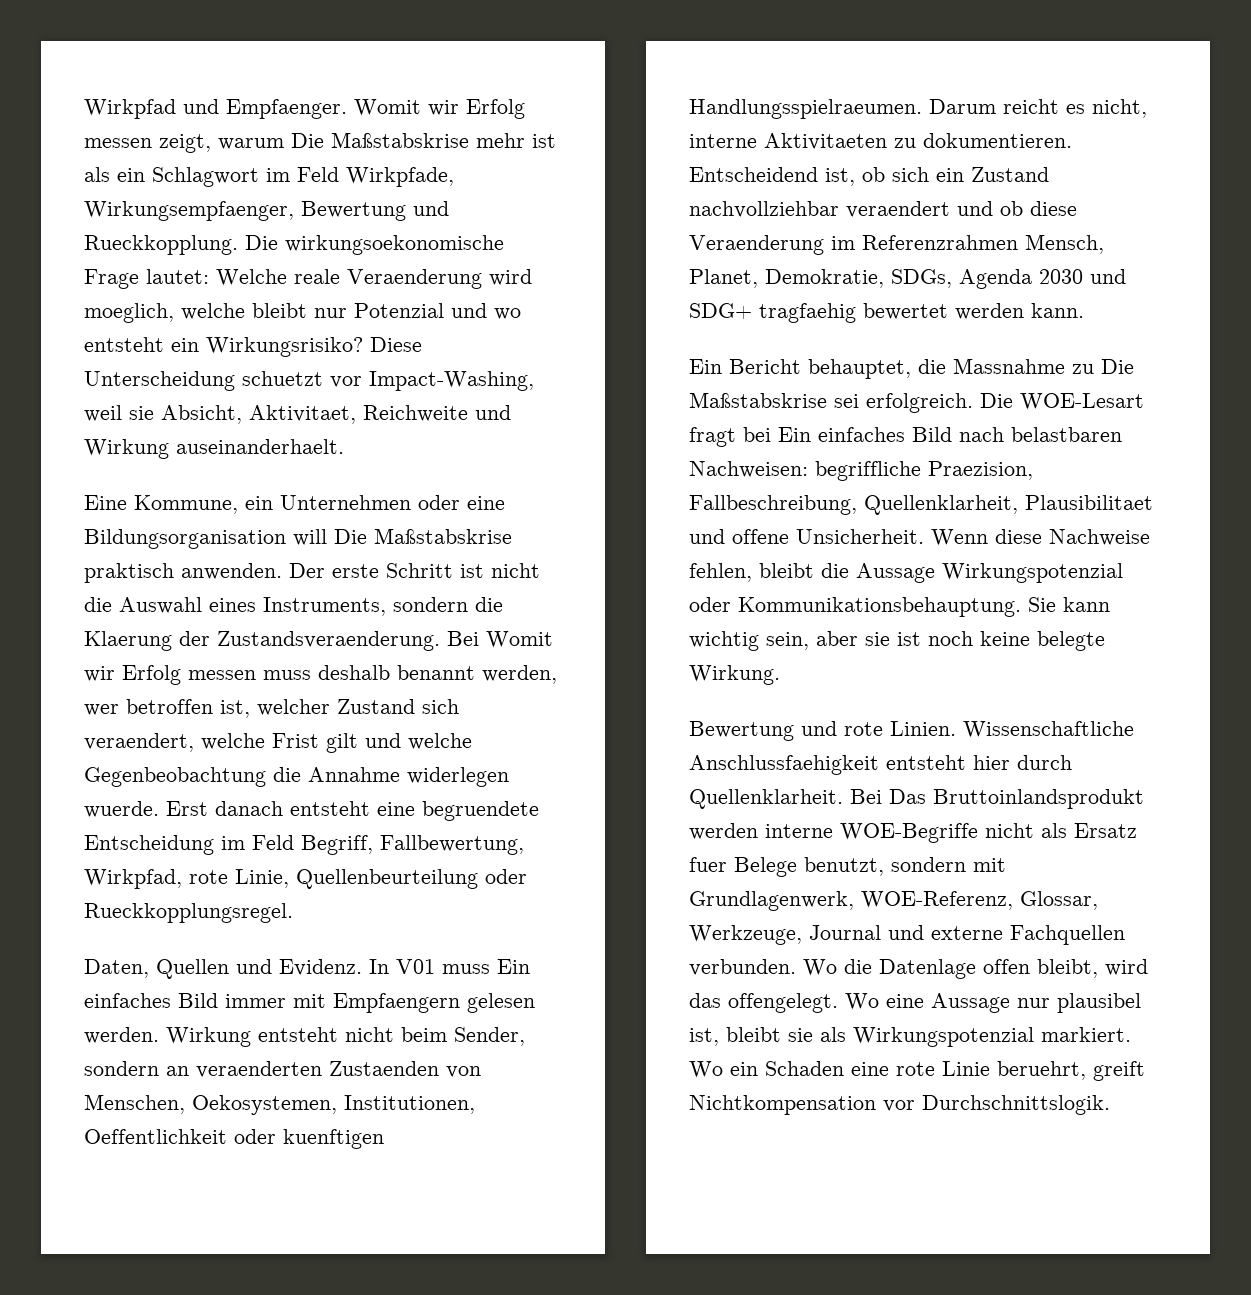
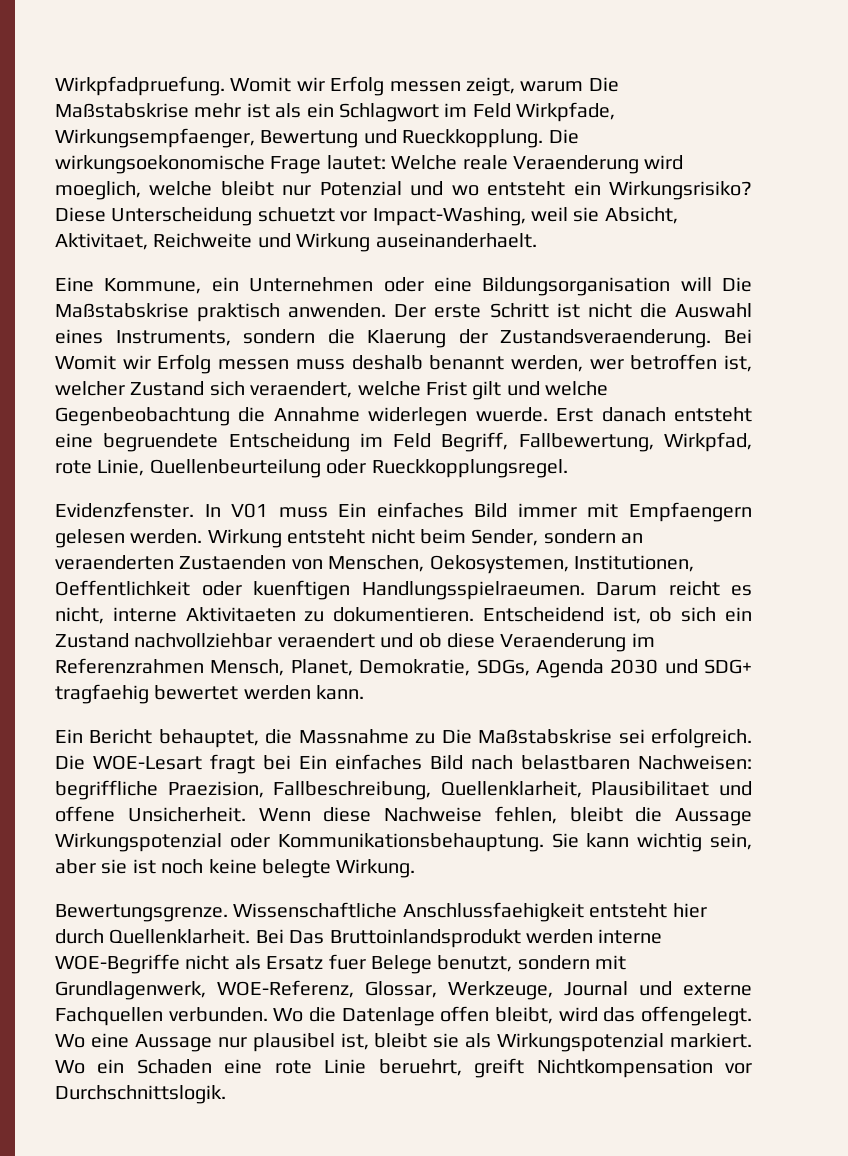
- Wirkpfad und Empfaenger.
+ Wirkpfadpruefung.
- Daten, Quellen und Evidenz.
+ Evidenzfenster.
- Bewertung und rote Linien.
+ Bewertungsgrenze.

